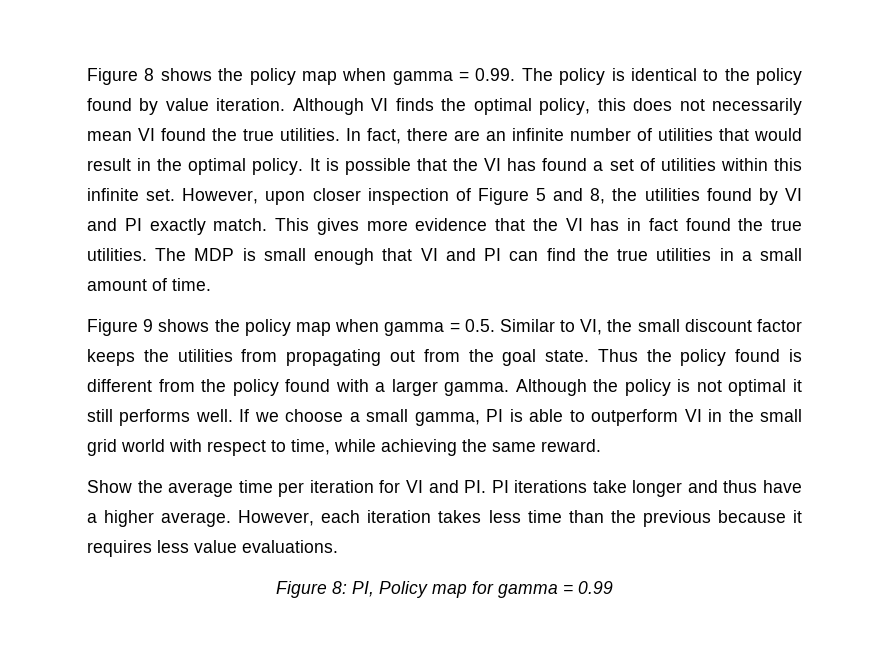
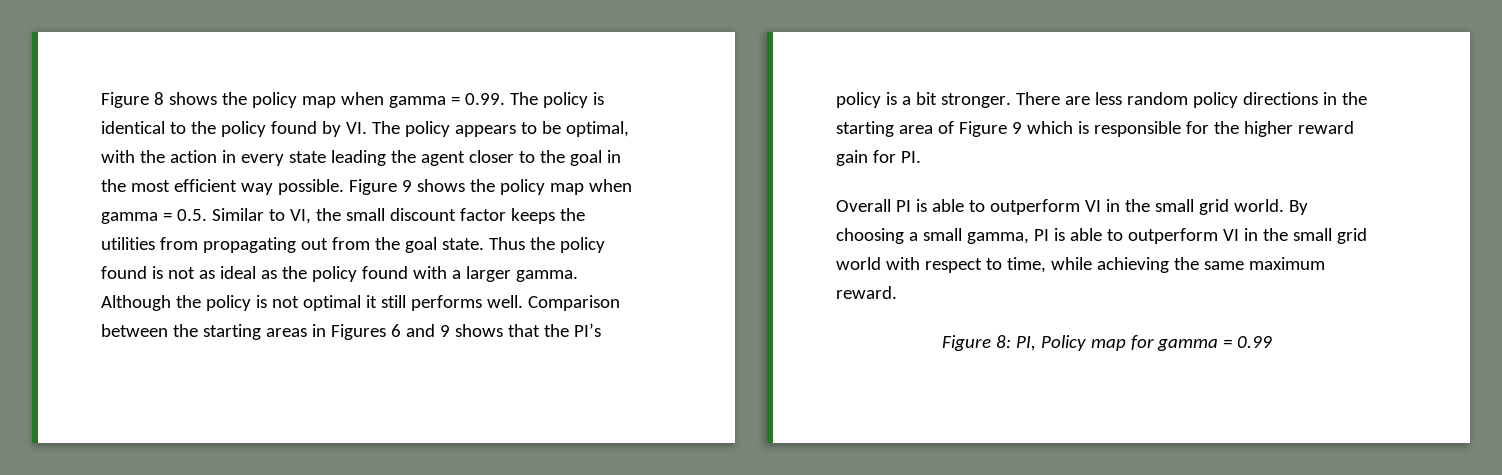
- Figure 8 shows the policy map when gamma = 0.99. The policy is identical to the policy found by value iteration. Although VI finds the optimal policy, this does not necessarily mean VI found the true utilities. In fact, there are an infinite number of utilities that would result in the optimal policy. It is possible that the VI has found a set of utilities within this infinite set. However, upon closer inspection of Figure 5 and 8, the utilities found by VI and PI exactly match. This gives more evidence that the VI has in fact found the true utilities. The MDP is small enough that VI and PI can find the true utilities in a small amount of time.
- Figure 9 shows the policy map when gamma = 0.5. Similar to VI, the small discount factor keeps the utilities from propagating out from the goal state.
+ Figure 8 shows the policy map when gamma = 0.99. The policy is identical to the policy found by VI. The policy appears to be optimal, with the action in every state leading the agent closer to the goal in the most efficient way possible. Figure 9 shows the policy map when gamma = 0.5. Similar to VI, the small discount factor keeps the utilities from propagating out from the goal state.
- Thus the policy found is different from the policy found with a larger gamma.
+ Thus the policy found is not as ideal as the policy found with a larger gamma.
- If we choose a small gamma, PI is able to outperform VI in the small grid world with respect to time, while achieving the same reward.
+ Comparison between the starting areas in Figures 6 and 9 shows that the PI’s policy is a bit stronger. There are less random policy directions in the starting area of Figure 9 which is responsible for the higher reward gain for PI.
+ Overall PI is able to outperform VI in the small grid world. By choosing a small gamma, PI is able to outperform VI in the small grid world with respect to time, while achieving the same maximum reward.
- Show the average time per iteration for VI and PI. PI iterations take longer and thus have a higher average. However, each iteration takes less time than the previous because it requires less value evaluations.

